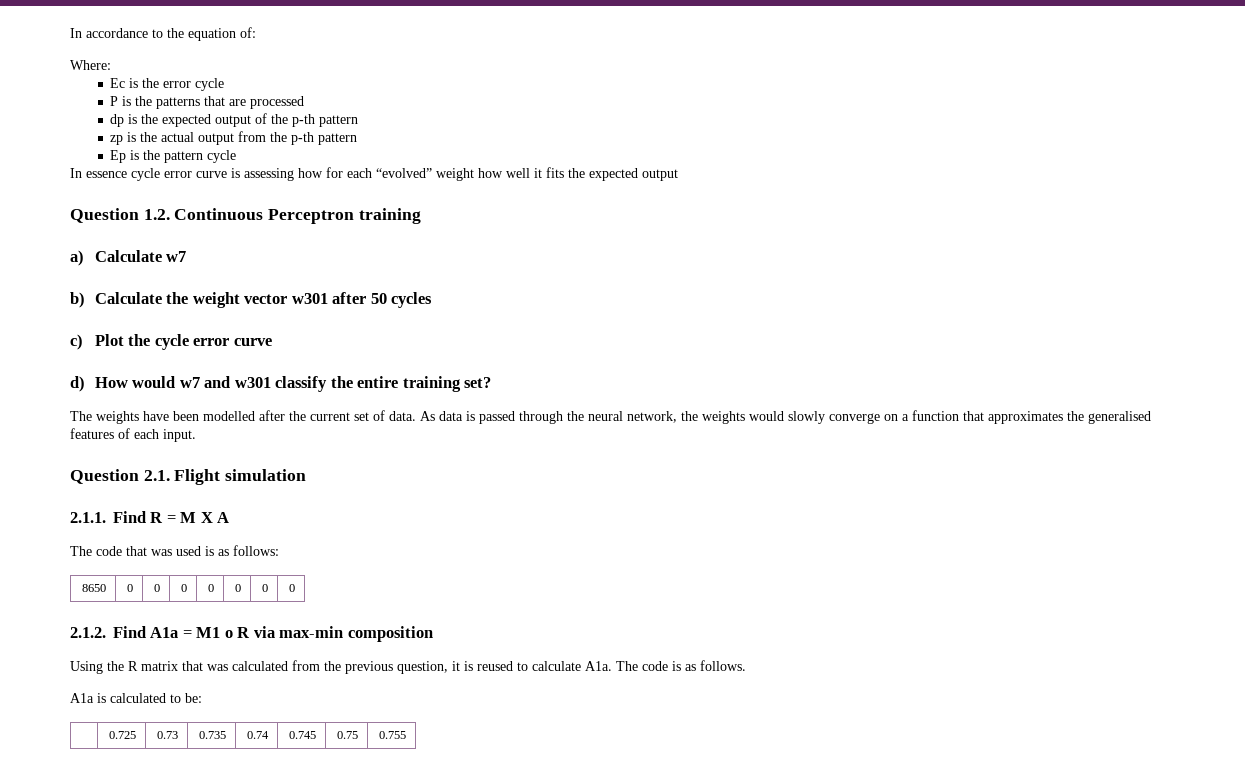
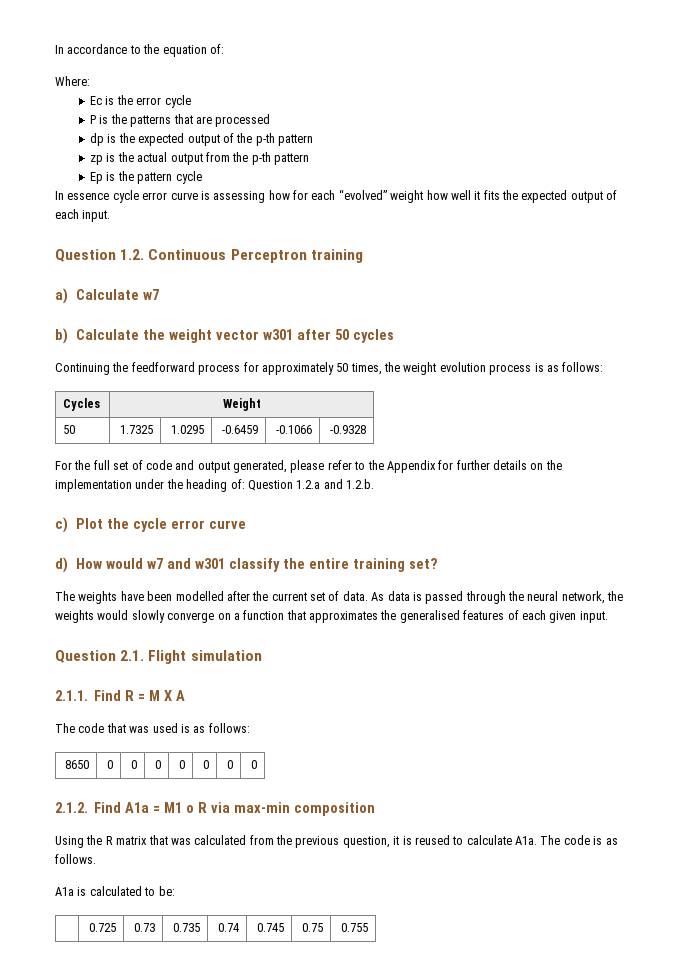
- In essence cycle error curve is assessing how for each “evolved” weight how well it fits the expected output
+ In essence cycle error curve is assessing how for each “evolved” weight how well it fits the expected output of each input.
+ Continuing the feedforward process for approximately 50 times, the weight evolution process is as follows:
+ Cycles | Weight
+ 50 | 1.7325 | 1.0295 | -0.6459 | -0.1066 | -0.9328
+ For the full set of code and output generated, please refer to the Appendix for further details on the implementation under the heading of: Question 1.2.a and 1.2.b.
- As data is passed through the neural network, the weights would slowly converge on a function that approximates the generalised features of each input.
+ As data is passed through the neural network, the weights would slowly converge on a function that approximates the generalised features of each given input.

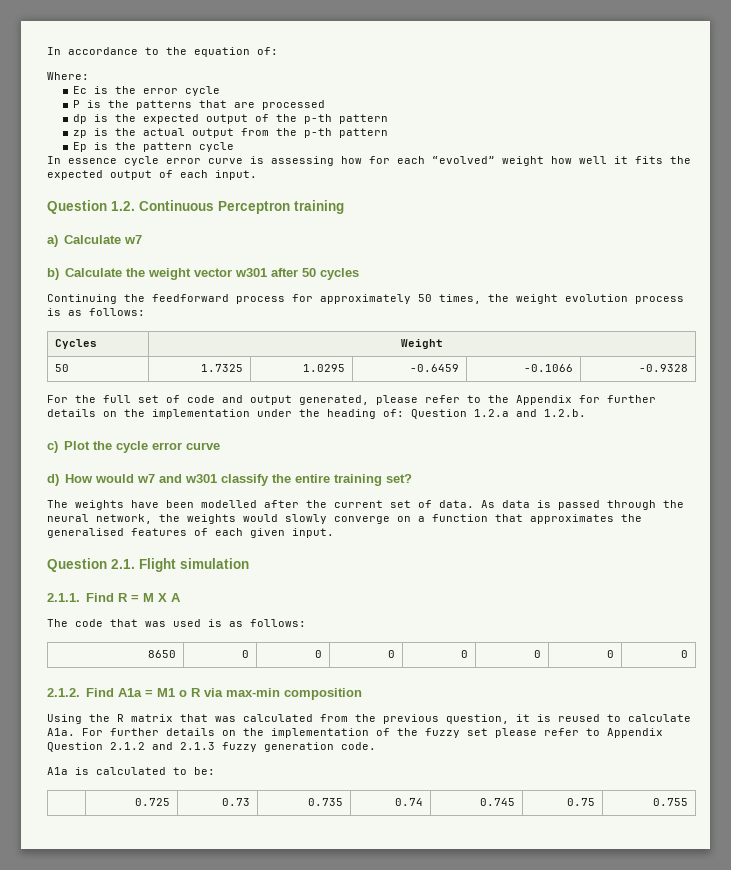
- Using the R matrix that was calculated from the previous question, it is reused to calculate A1a. The code is as follows.
+ Using the R matrix that was calculated from the previous question, it is reused to calculate A1a. For further details on the implementation of the fuzzy set please refer to Appendix Question 2.1.2 and 2.1.3 fuzzy generation code.

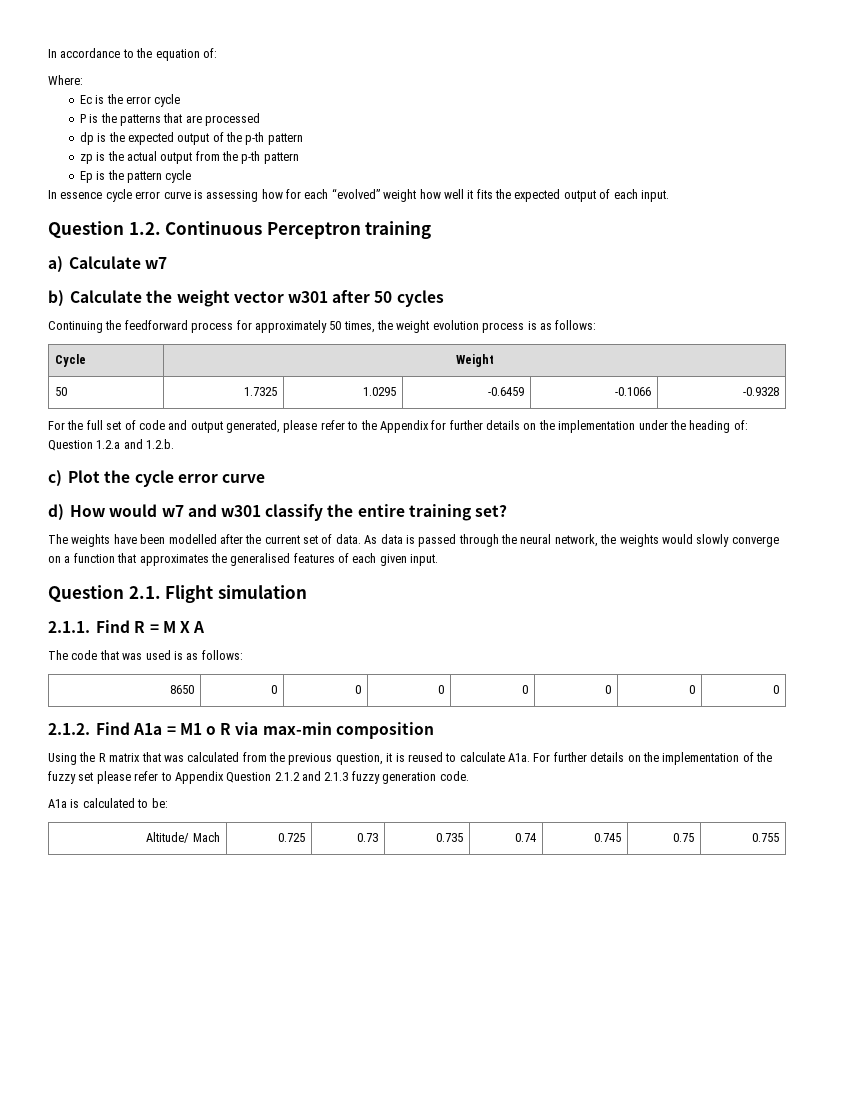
- Cycles | Weight
+ Cycle | Weight
- | 0.725 | 0.73 | 0.735 | 0.74 | 0.745 | 0.75 | 0.755
+ Altitude/ Mach | 0.725 | 0.73 | 0.735 | 0.74 | 0.745 | 0.75 | 0.755

